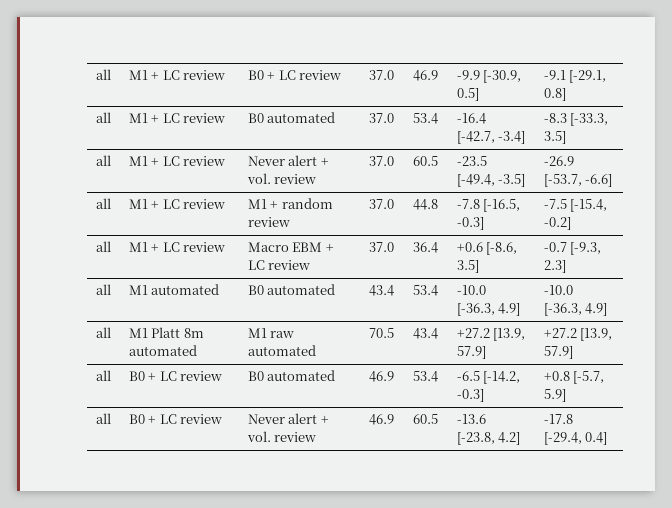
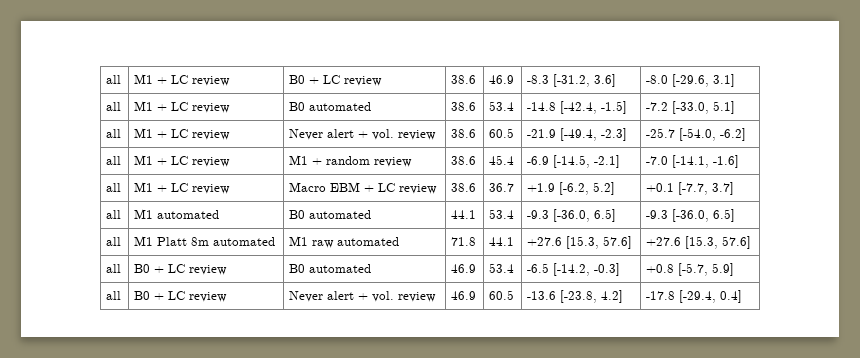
- all | M1 + LC review | B0 + LC review | 37.0 | 46.9 | -9.9 [-30.9, 0.5] | -9.1 [-29.1, 0.8]
+ all | M1 + LC review | B0 + LC review | 38.6 | 46.9 | -8.3 [-31.2, 3.6] | -8.0 [-29.6, 3.1]
- all | M1 + LC review | B0 automated | 37.0 | 53.4 | -16.4 [-42.7, -3.4] | -8.3 [-33.3, 3.5]
+ all | M1 + LC review | B0 automated | 38.6 | 53.4 | -14.8 [-42.4, -1.5] | -7.2 [-33.0, 5.1]
- all | M1 + LC review | Never alert + vol. review | 37.0 | 60.5 | -23.5 [-49.4, -3.5] | -26.9 [-53.7, -6.6]
+ all | M1 + LC review | Never alert + vol. review | 38.6 | 60.5 | -21.9 [-49.4, -2.3] | -25.7 [-54.0, -6.2]
- all | M1 + LC review | M1 + random review | 37.0 | 44.8 | -7.8 [-16.5, -0.3] | -7.5 [-15.4, -0.2]
+ all | M1 + LC review | M1 + random review | 38.6 | 45.4 | -6.9 [-14.5, -2.1] | -7.0 [-14.1, -1.6]
- all | M1 + LC review | Macro EBM + LC review | 37.0 | 36.4 | +0.6 [-8.6, 3.5] | -0.7 [-9.3, 2.3]
+ all | M1 + LC review | Macro EBM + LC review | 38.6 | 36.7 | +1.9 [-6.2, 5.2] | +0.1 [-7.7, 3.7]
- all | M1 automated | B0 automated | 43.4 | 53.4 | -10.0 [-36.3, 4.9] | -10.0 [-36.3, 4.9]
+ all | M1 automated | B0 automated | 44.1 | 53.4 | -9.3 [-36.0, 6.5] | -9.3 [-36.0, 6.5]
- all | M1 Platt 8m automated | M1 raw automated | 70.5 | 43.4 | +27.2 [13.9, 57.9] | +27.2 [13.9, 57.9]
+ all | M1 Platt 8m automated | M1 raw automated | 71.8 | 44.1 | +27.6 [15.3, 57.6] | +27.6 [15.3, 57.6]

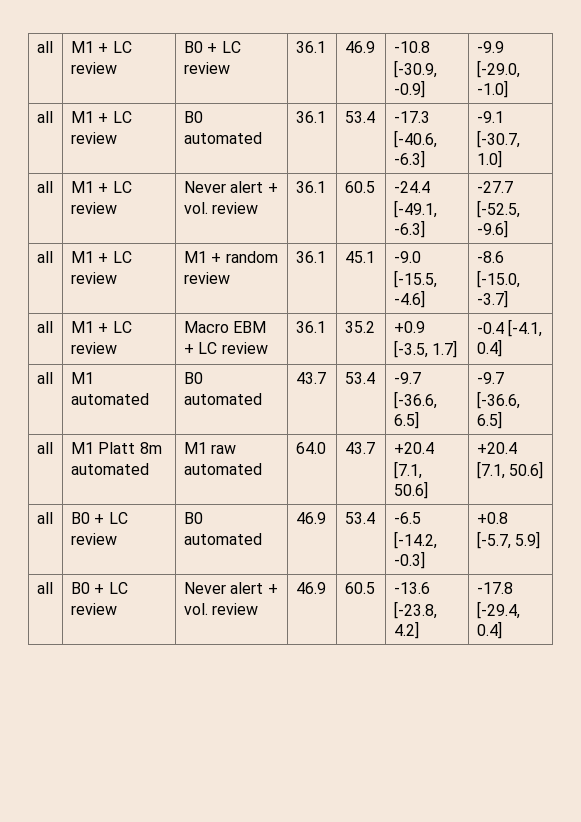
- all | M1 + LC review | B0 + LC review | 38.6 | 46.9 | -8.3 [-31.2, 3.6] | -8.0 [-29.6, 3.1]
+ all | M1 + LC review | B0 + LC review | 36.1 | 46.9 | -10.8 [-30.9, -0.9] | -9.9 [-29.0, -1.0]
- all | M1 + LC review | B0 automated | 38.6 | 53.4 | -14.8 [-42.4, -1.5] | -7.2 [-33.0, 5.1]
+ all | M1 + LC review | B0 automated | 36.1 | 53.4 | -17.3 [-40.6, -6.3] | -9.1 [-30.7, 1.0]
- all | M1 + LC review | Never alert + vol. review | 38.6 | 60.5 | -21.9 [-49.4, -2.3] | -25.7 [-54.0, -6.2]
+ all | M1 + LC review | Never alert + vol. review | 36.1 | 60.5 | -24.4 [-49.1, -6.3] | -27.7 [-52.5, -9.6]
- all | M1 + LC review | M1 + random review | 38.6 | 45.4 | -6.9 [-14.5, -2.1] | -7.0 [-14.1, -1.6]
+ all | M1 + LC review | M1 + random review | 36.1 | 45.1 | -9.0 [-15.5, -4.6] | -8.6 [-15.0, -3.7]
- all | M1 + LC review | Macro EBM + LC review | 38.6 | 36.7 | +1.9 [-6.2, 5.2] | +0.1 [-7.7, 3.7]
+ all | M1 + LC review | Macro EBM + LC review | 36.1 | 35.2 | +0.9 [-3.5, 1.7] | -0.4 [-4.1, 0.4]
- all | M1 automated | B0 automated | 44.1 | 53.4 | -9.3 [-36.0, 6.5] | -9.3 [-36.0, 6.5]
+ all | M1 automated | B0 automated | 43.7 | 53.4 | -9.7 [-36.6, 6.5] | -9.7 [-36.6, 6.5]
- all | M1 Platt 8m automated | M1 raw automated | 71.8 | 44.1 | +27.6 [15.3, 57.6] | +27.6 [15.3, 57.6]
+ all | M1 Platt 8m automated | M1 raw automated | 64.0 | 43.7 | +20.4 [7.1, 50.6] | +20.4 [7.1, 50.6]

